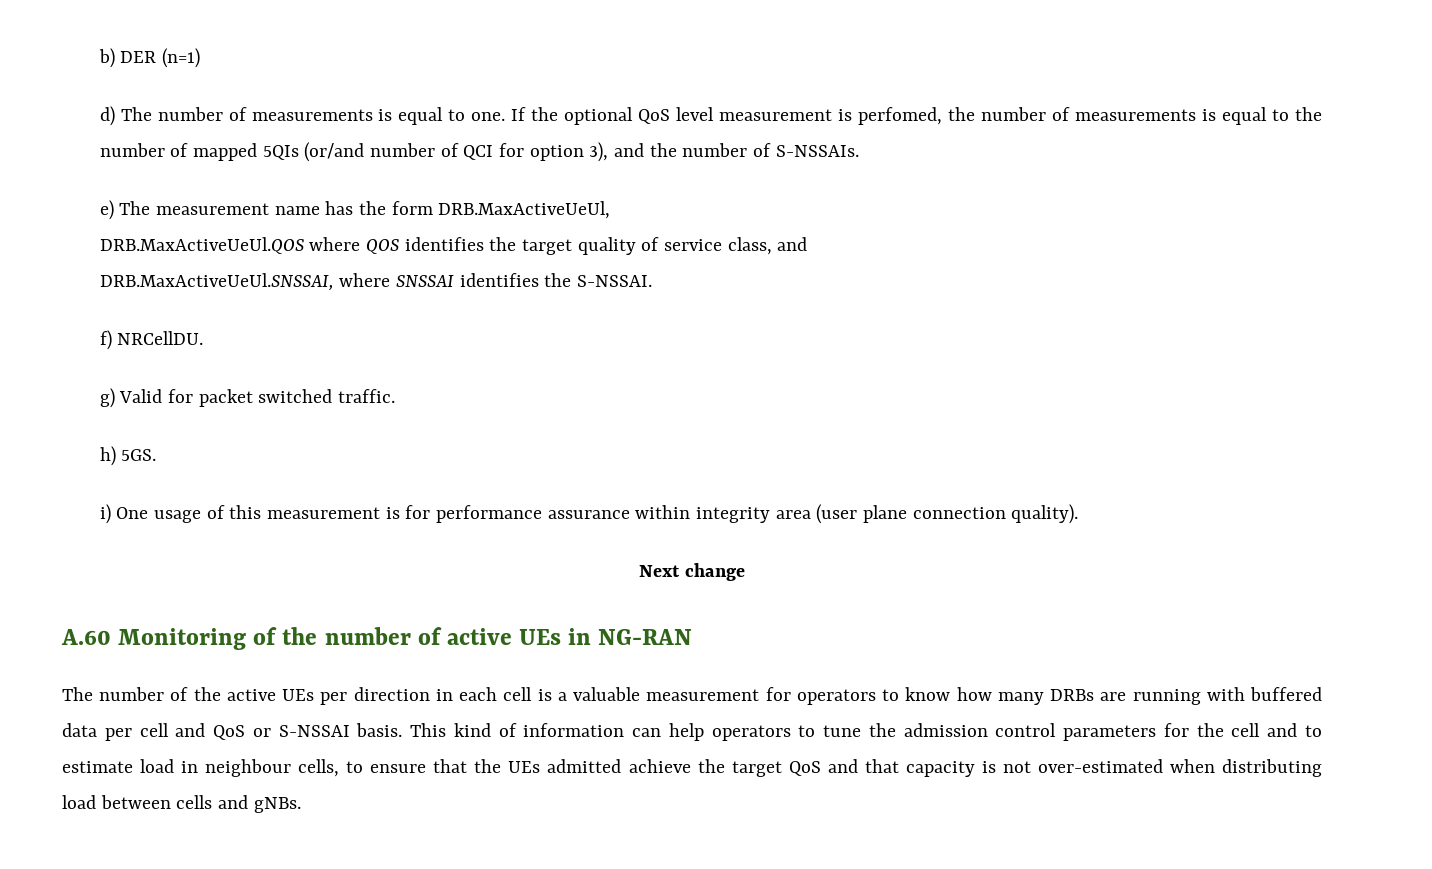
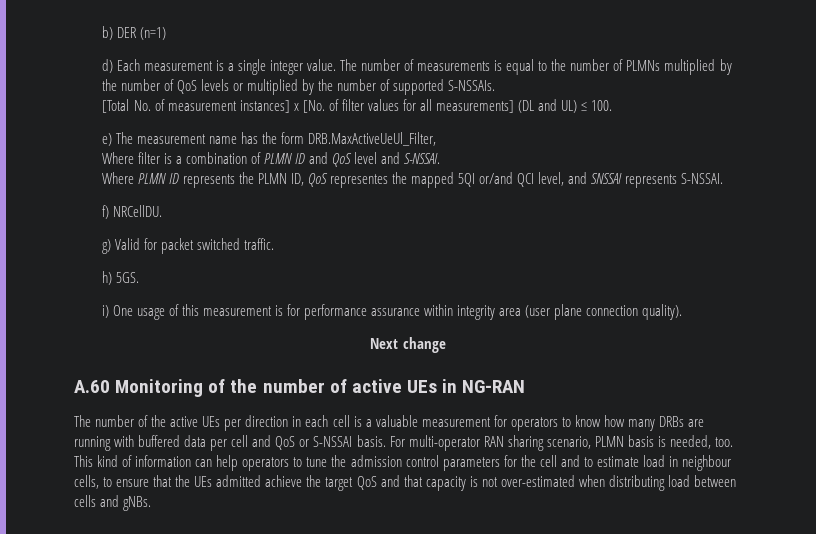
- d) The number of measurements is equal to one. If the optional QoS level measurement is perfomed, the number of measurements is equal to the number of mapped 5QIs (or/and number of QCI for option 3), and the number of S-NSSAIs.
+ d) Each measurement is a single integer value. The number of measurements is equal to the number of PLMNs multiplied by the number of QoS levels or multiplied by the number of supported S-NSSAIs.
+ [Total No. of measurement instances] x [No. of filter values for all measurements] (DL and UL) ≤ 100.
- e) The measurement name has the form DRB.MaxActiveUeUl,
- DRB.MaxActiveUeUl.QOS where QOS identifies the target quality of service class, and
- DRB.MaxActiveUeUl.SNSSAI, where SNSSAI identifies the S-NSSAI.
+ e) The measurement name has the form DRB.MaxActiveUeUl_Filter,
+ Where filter is a combination of PLMN ID and QoS level and S-NSSAI.
+ Where PLMN ID represents the PLMN ID, QoS representes the mapped 5QI or/and QCI level, and SNSSAI represents S-NSSAI.
+ For multi-operator RAN sharing scenario, PLMN basis is needed, too.

